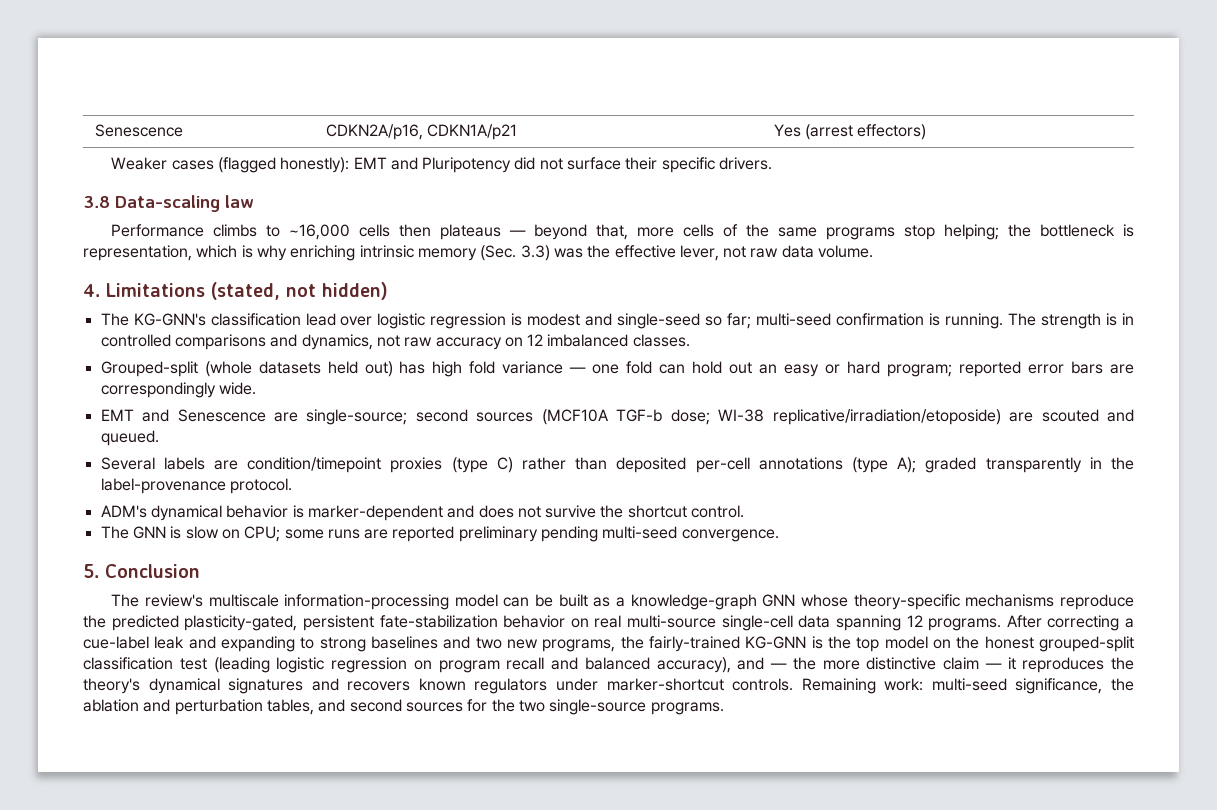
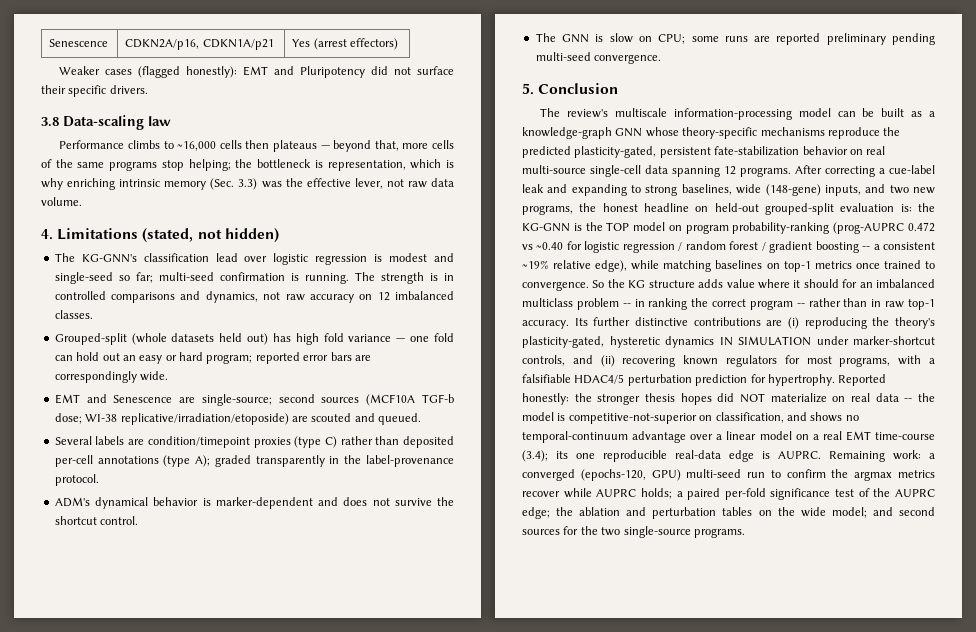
- After correcting a cue-label leak and expanding to strong baselines and two new programs, the fairly-trained KG-GNN is the top model on the honest grouped-split classification test (leading logistic regression on program recall and balanced accuracy), and — the more distinctive claim — it reproduces the theory's dynamical signatures and recovers known regulators under marker-shortcut controls. Remaining work: multi-seed significance, the ablation and perturbation tables, and second sources for the two single-source programs.
+ After correcting a cue-label leak and expanding to strong baselines, wide (148-gene) inputs, and two new programs, the honest headline on held-out grouped-split evaluation is: the KG-GNN is the TOP model on program probability-ranking (prog-AUPRC 0.472 vs ~0.40 for logistic regression / random forest / gradient boosting -- a consistent ~19% relative edge), while matching baselines on top-1 metrics once trained to convergence. So the KG structure adds value where it should for an imbalanced multiclass problem -- in ranking the correct program -- rather than in raw top-1 accuracy. Its further distinctive contributions are (i) reproducing the theory's plasticity-gated, hysteretic dynamics IN SIMULATION under marker-shortcut controls, and (ii) recovering known regulators for most programs, with a falsifiable HDAC4/5 perturbation prediction for hypertrophy. Reported honestly: the stronger thesis hopes did NOT materialize on real data -- the model is competitive-not-superior on classification, and shows no temporal-continuum advantage over a linear model on a real EMT time-course (3.4); its one reproducible real-data edge is AUPRC. Remaining work: a converged (epochs-120, GPU) multi-seed run to confirm the argmax metrics recover while AUPRC holds; a paired per-fold significance test of the AUPRC edge; the ablation and perturbation tables on the wide model; and second sources for the two single-source programs.

